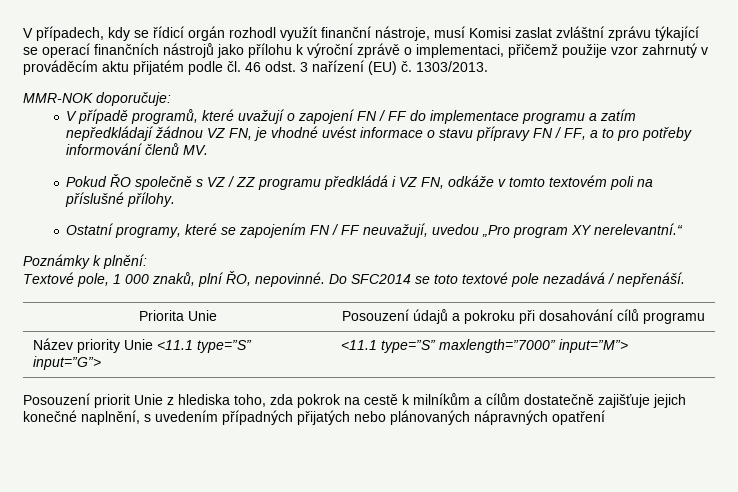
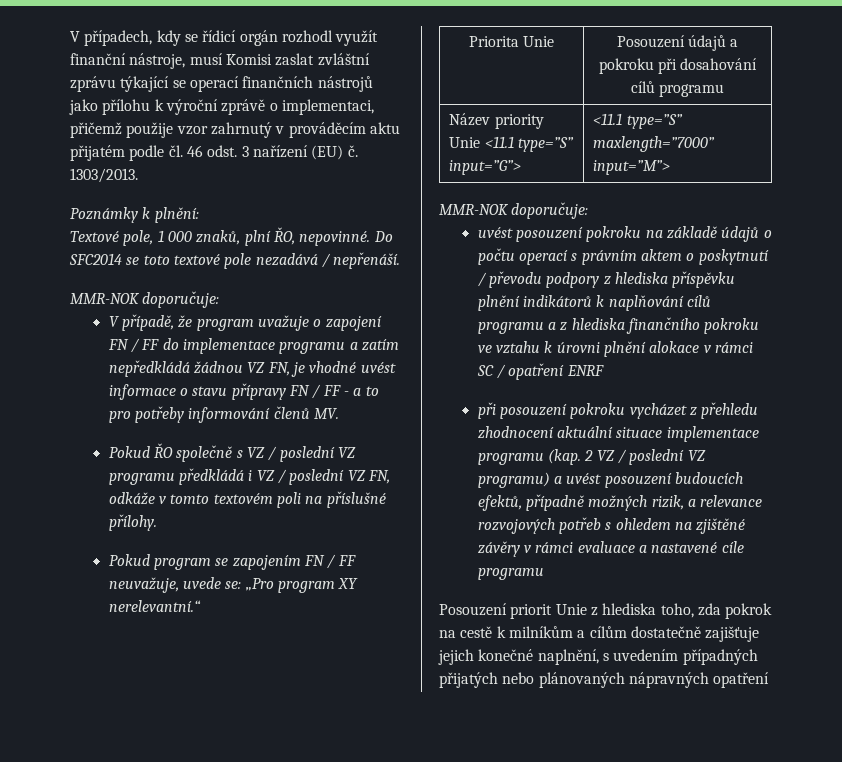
- MMR-NOK doporučuje:
- V případě programů, které uvažují o zapojení FN / FF do implementace programu a zatím nepředkládají žádnou VZ FN, je vhodné uvést informace o stavu přípravy FN / FF, a to pro potřeby informování členů MV.
- Pokud ŘO společně s VZ / ZZ programu předkládá i VZ FN, odkáže v tomto textovém poli na příslušné přílohy.
- Ostatní programy, které se zapojením FN / FF neuvažují, uvedou „Pro program XY nerelevantní.“
  Do SFC2014 se toto textové pole nezadává / nepřenáší.
+ MMR-NOK doporučuje:
+ V případě, že program uvažuje o zapojení FN / FF do implementace programu a zatím nepředkládá žádnou VZ FN, je vhodné uvést informace o stavu přípravy FN / FF - a to pro potřeby informování členů MV.
+ Pokud ŘO společně s VZ / poslední VZ programu předkládá i VZ / poslední VZ FN, odkáže v tomto textovém poli na příslušné přílohy.
+ Pokud program se zapojením FN / FF neuvažuje, uvede se: „Pro program XY nerelevantní.“
  Název priority Unie <11.1 type=”S” input=”G”> | <11.1 type=”S” maxlength=”7000” input=”M”>
+ MMR-NOK doporučuje:
+ uvést posouzení pokroku na základě údajů o počtu operací s právním aktem o poskytnutí / převodu podpory z hlediska příspěvku plnění indikátorů k naplňování cílů programu a z hlediska finančního pokroku ve vztahu k úrovni plnění alokace v rámci SC / opatření ENRF
+ při posouzení pokroku vycházet z přehledu zhodnocení aktuální situace implementace programu (kap. 2 VZ / poslední VZ programu) a uvést posouzení budoucích efektů, případně možných rizik, a relevance rozvojových potřeb s ohledem na zjištěné závěry v rámci evaluace a nastavené cíle programu

